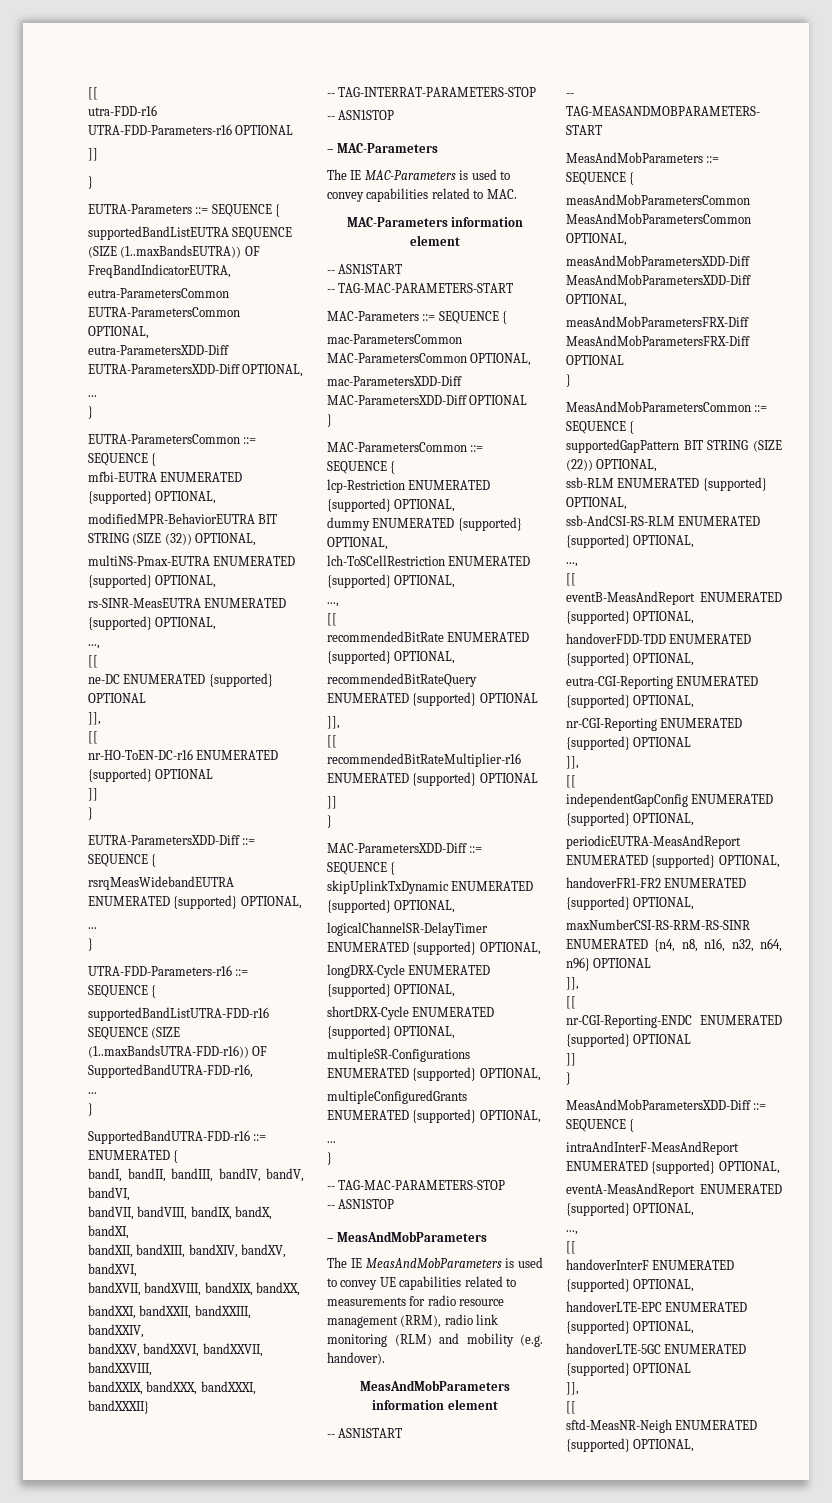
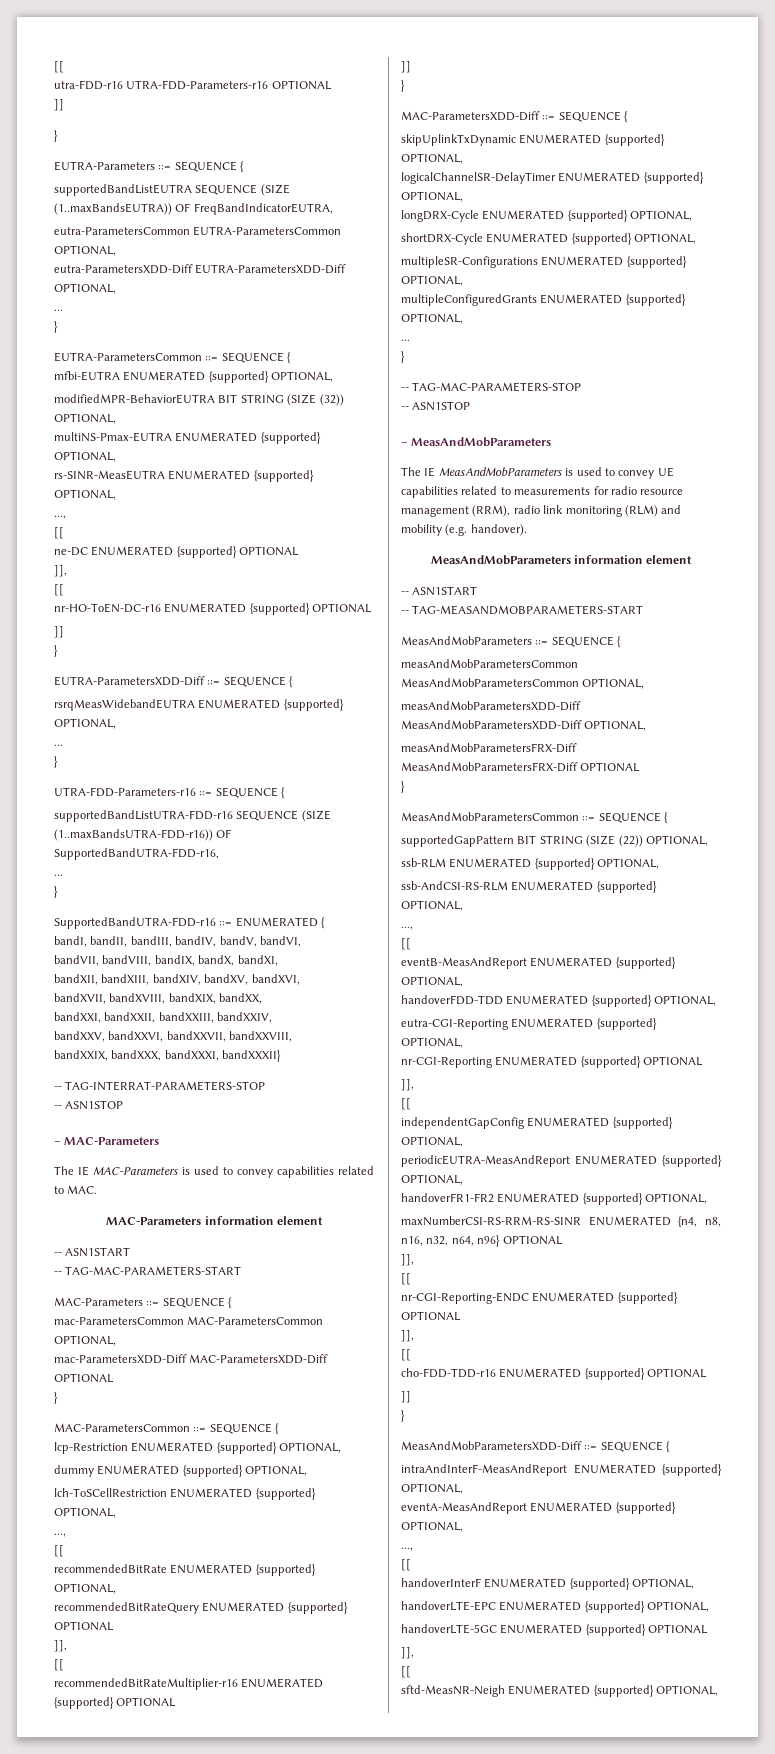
  nr-CGI-Reporting-ENDC ENUMERATED {supported} OPTIONAL
+ ]],
+ [[
+ cho-FDD-TDD-r16 ENUMERATED {supported} OPTIONAL

